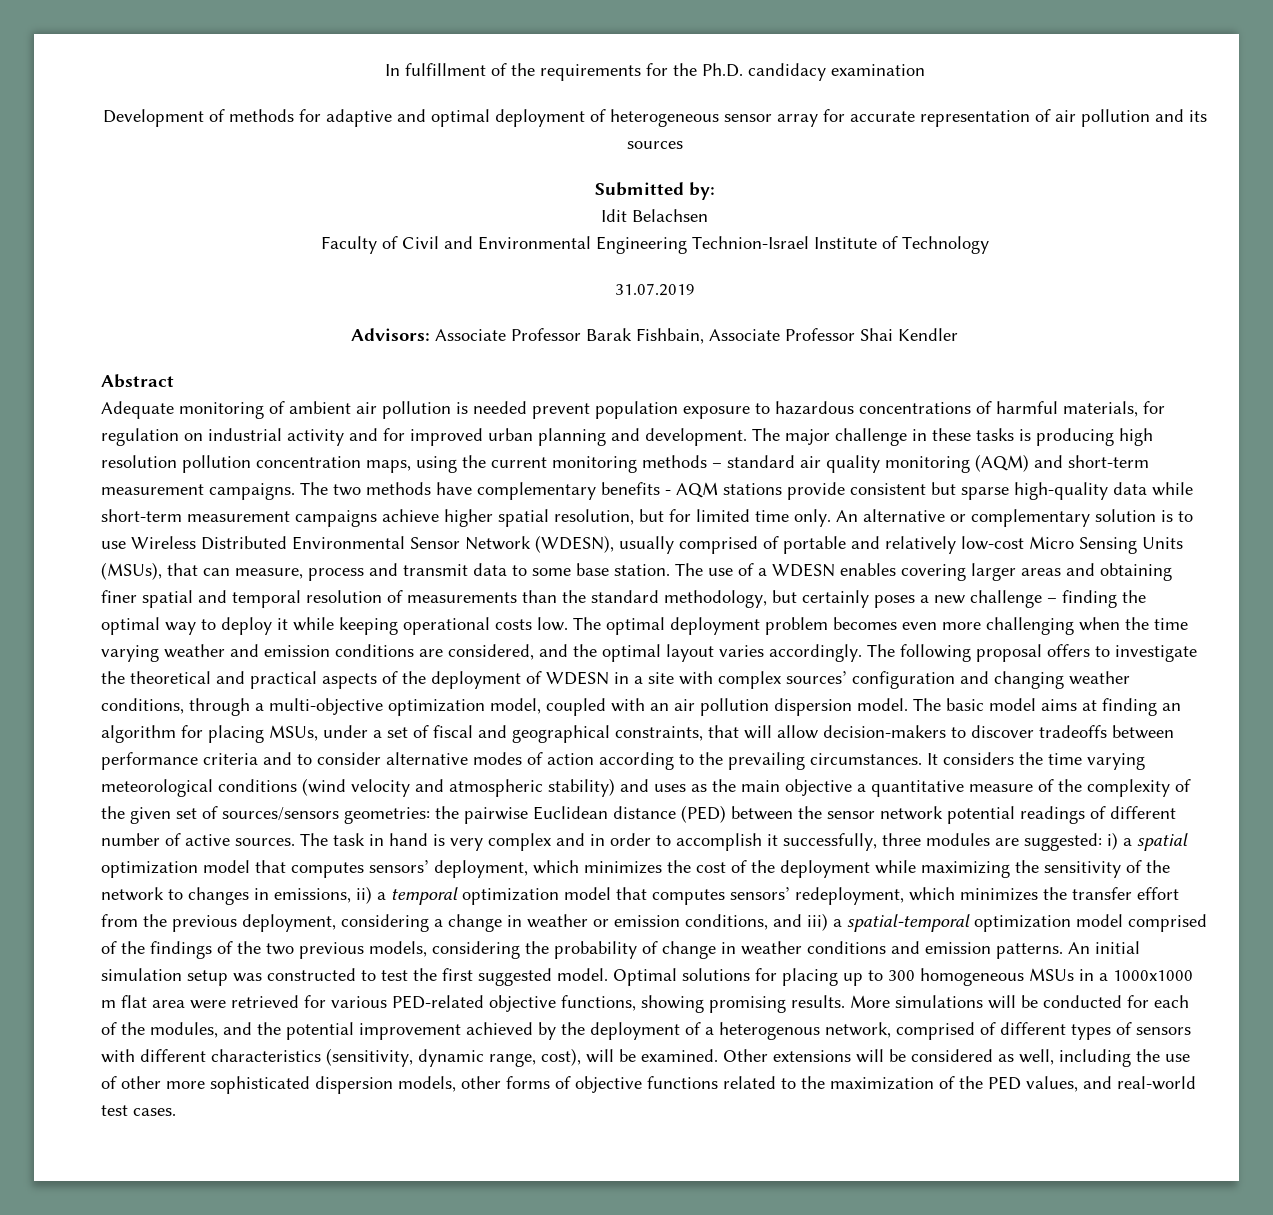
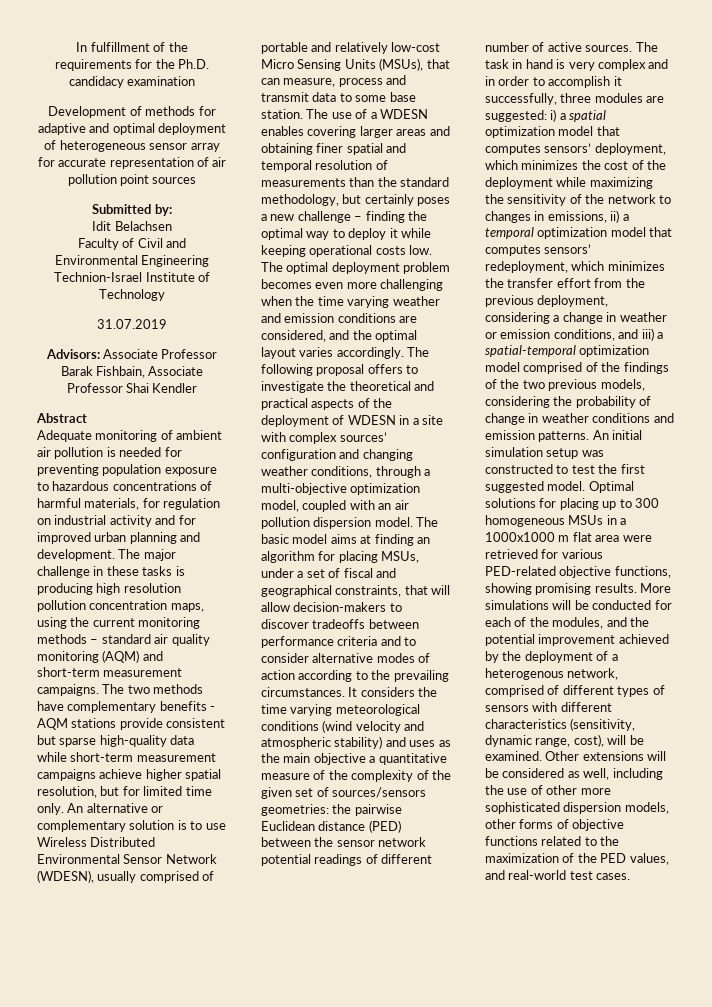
- Development of methods for adaptive and optimal deployment of heterogeneous sensor array for accurate representation of air pollution and its sources
+ Development of methods for adaptive and optimal deployment of heterogeneous sensor array for accurate representation of air pollution point sources
- Adequate monitoring of ambient air pollution is needed prevent population exposure to hazardous concentrations of harmful materials, for regulation on industrial activity and for improved urban planning and development.
+ Adequate monitoring of ambient air pollution is needed for preventing population exposure to hazardous concentrations of harmful materials, for regulation on industrial activity and for improved urban planning and development.

